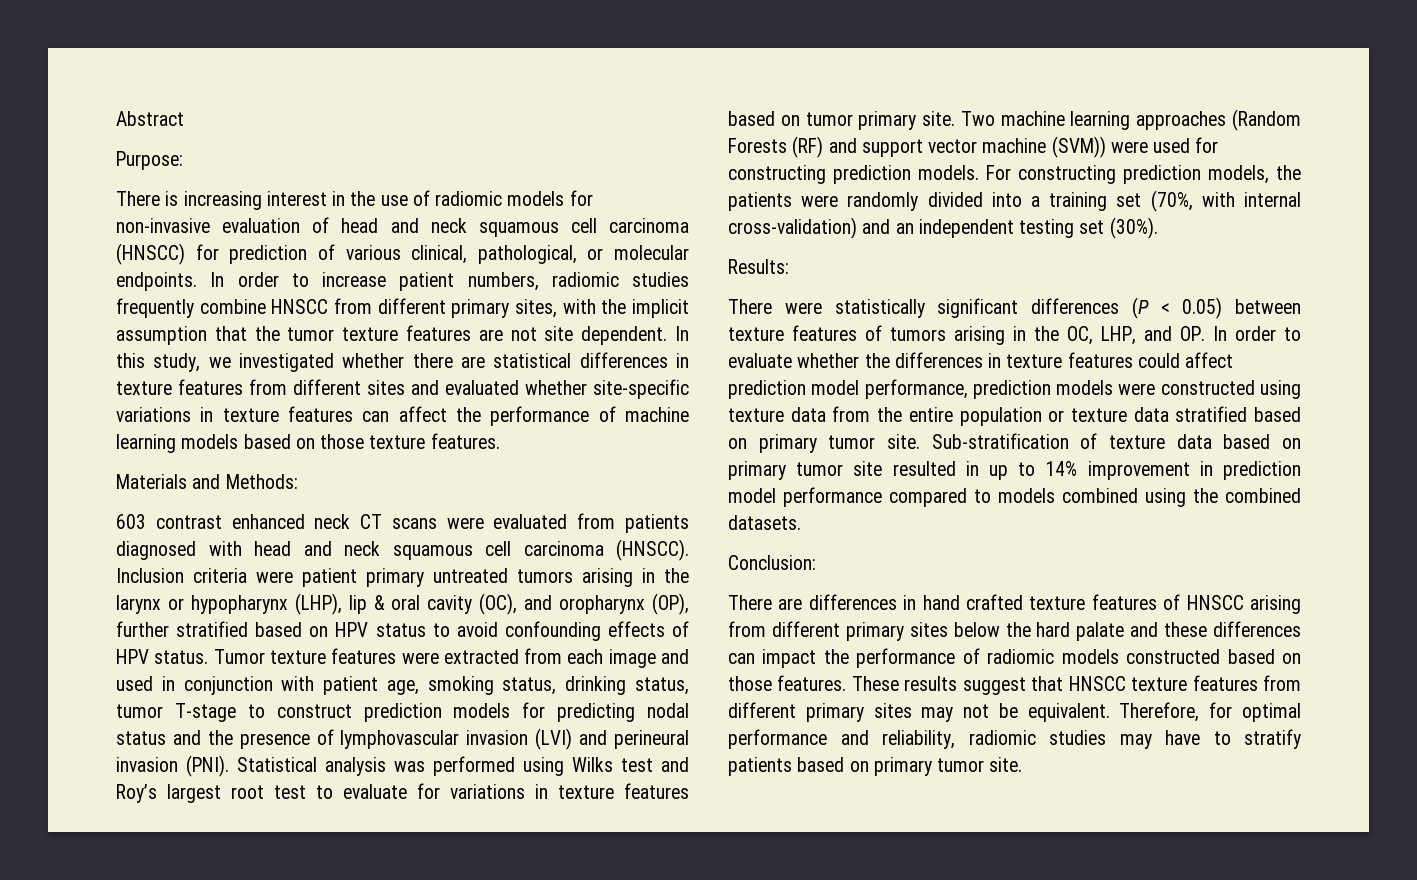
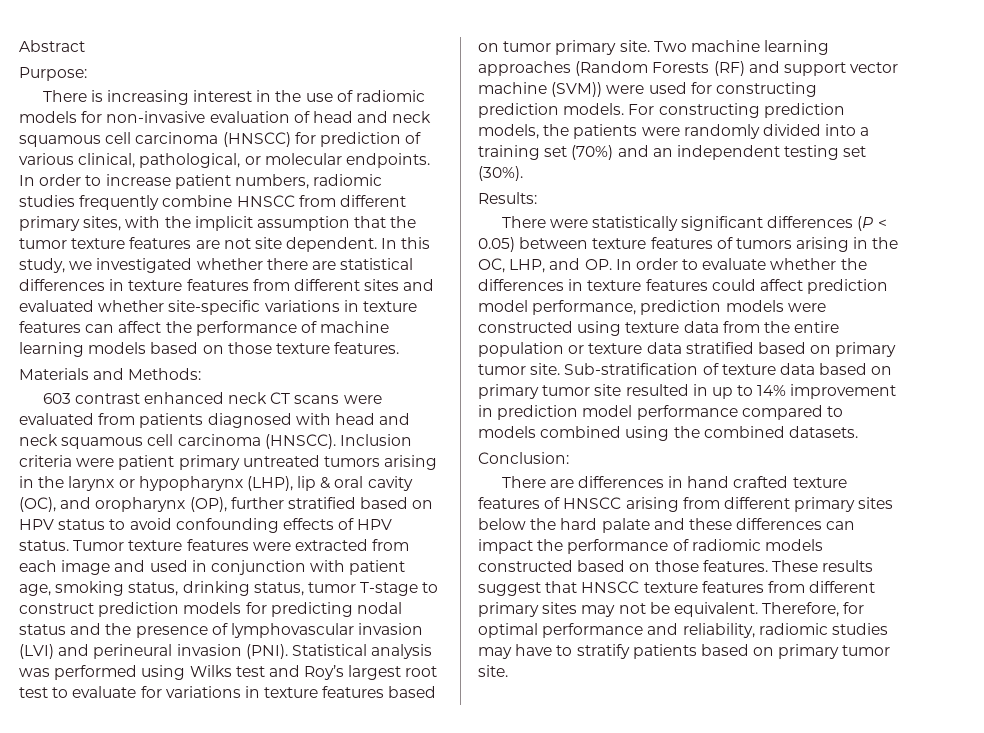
- For constructing prediction models, the patients were randomly divided into a training set (70%, with internal cross-validation) and an independent testing set (30%).
+ For constructing prediction models, the patients were randomly divided into a training set (70%) and an independent testing set (30%).

